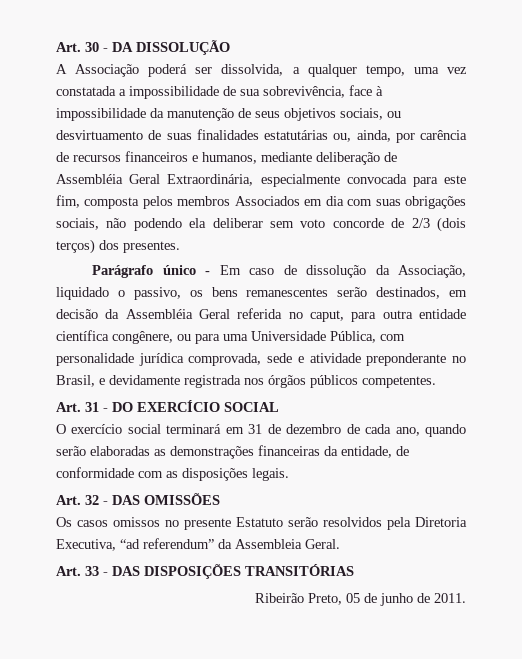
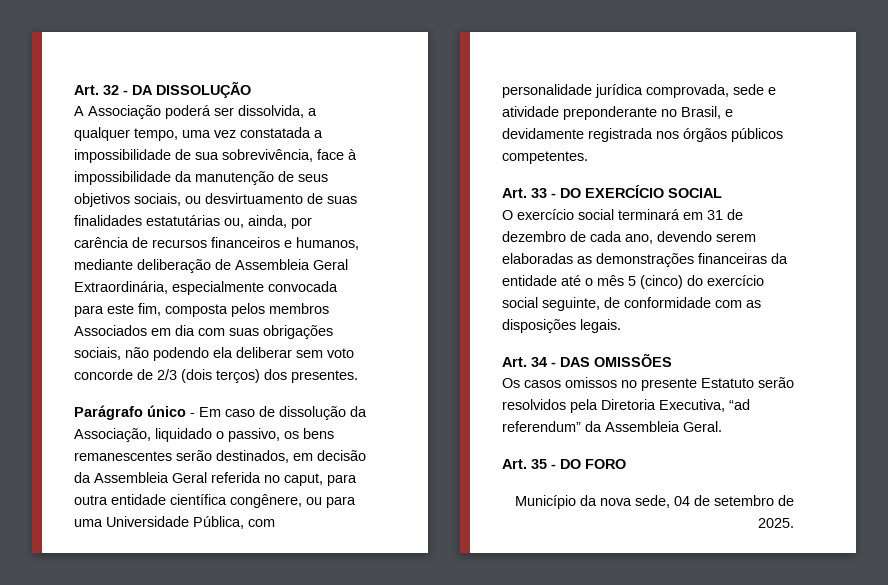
- Art. 30 - DA DISSOLUÇÃO
+ Art. 32 - DA DISSOLUÇÃO
- A Associação poderá ser dissolvida, a qualquer tempo, uma vez constatada a impossibilidade de sua sobrevivência, face à impossibilidade da manutenção de seus objetivos sociais, ou desvirtuamento de suas finalidades estatutárias ou, ainda, por carência de recursos financeiros e humanos, mediante deliberação de Assembléia Geral Extraordinária, especialmente convocada para este fim, composta pelos membros Associados em dia com suas obrigações sociais, não podendo ela deliberar sem voto concorde de 2/3 (dois terços) dos presentes.
+ A Associação poderá ser dissolvida, a qualquer tempo, uma vez constatada a impossibilidade de sua sobrevivência, face à impossibilidade da manutenção de seus objetivos sociais, ou desvirtuamento de suas finalidades estatutárias ou, ainda, por carência de recursos financeiros e humanos, mediante deliberação de Assembleia Geral Extraordinária, especialmente convocada para este fim, composta pelos membros Associados em dia com suas obrigações sociais, não podendo ela deliberar sem voto concorde de 2/3 (dois terços) dos presentes.
- Parágrafo único - Em caso de dissolução da Associação, liquidado o passivo, os bens remanescentes serão destinados, em decisão da Assembléia Geral referida no caput, para outra entidade científica congênere, ou para uma Universidade Pública, com personalidade jurídica comprovada, sede e atividade preponderante no Brasil, e devidamente registrada nos órgãos públicos competentes.
+ Parágrafo único - Em caso de dissolução da Associação, liquidado o passivo, os bens remanescentes serão destinados, em decisão da Assembleia Geral referida no caput, para outra entidade científica congênere, ou para uma Universidade Pública, com personalidade jurídica comprovada, sede e atividade preponderante no Brasil, e devidamente registrada nos órgãos públicos competentes.
- Art. 31 - DO EXERCÍCIO SOCIAL
+ Art. 33 - DO EXERCÍCIO SOCIAL
- O exercício social terminará em 31 de dezembro de cada ano, quando serão elaboradas as demonstrações financeiras da entidade, de conformidade com as disposições legais.
+ O exercício social terminará em 31 de dezembro de cada ano, devendo serem elaboradas as demonstrações financeiras da entidade até o mês 5 (cinco) do exercício social seguinte, de conformidade com as disposições legais.
- Art. 32 - DAS OMISSÕES
+ Art. 34 - DAS OMISSÕES
- Art. 33 - DAS DISPOSIÇÕES TRANSITÓRIAS
- Ribeirão Preto, 05 de junho de 2011.
+ Art. 35 - DO FORO
+ Município da nova sede, 04 de setembro de 2025.

